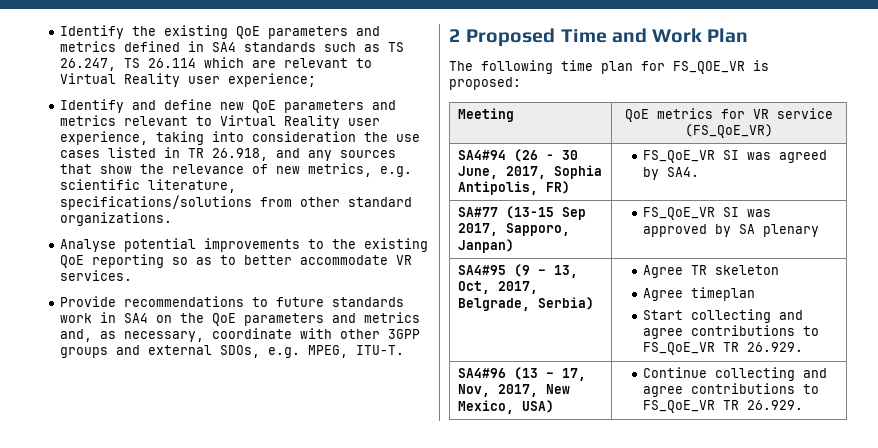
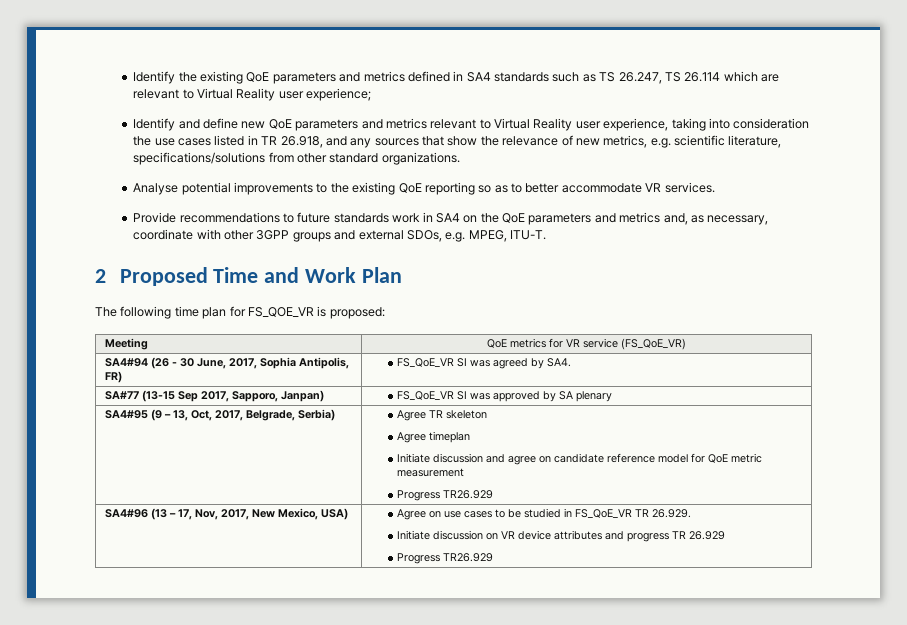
  SA4#95 (9 – 13, Oct, 2017, Belgrade, Serbia) | Agree TR skeleton
  Agree timeplan
- Start collecting and agree contributions to FS_QoE_VR TR 26.929.
+ Initiate discussion and agree on candidate reference model for QoE metric measurement
+ Progress TR26.929
- SA4#96 (13 – 17, Nov, 2017, New Mexico, USA) | Continue collecting and agree contributions to FS_QoE_VR TR 26.929.
+ SA4#96 (13 – 17, Nov, 2017, New Mexico, USA) | Agree on use cases to be studied in FS_QoE_VR TR 26.929.
+ Initiate discussion on VR device attributes and progress TR 26.929
+ Progress TR26.929

